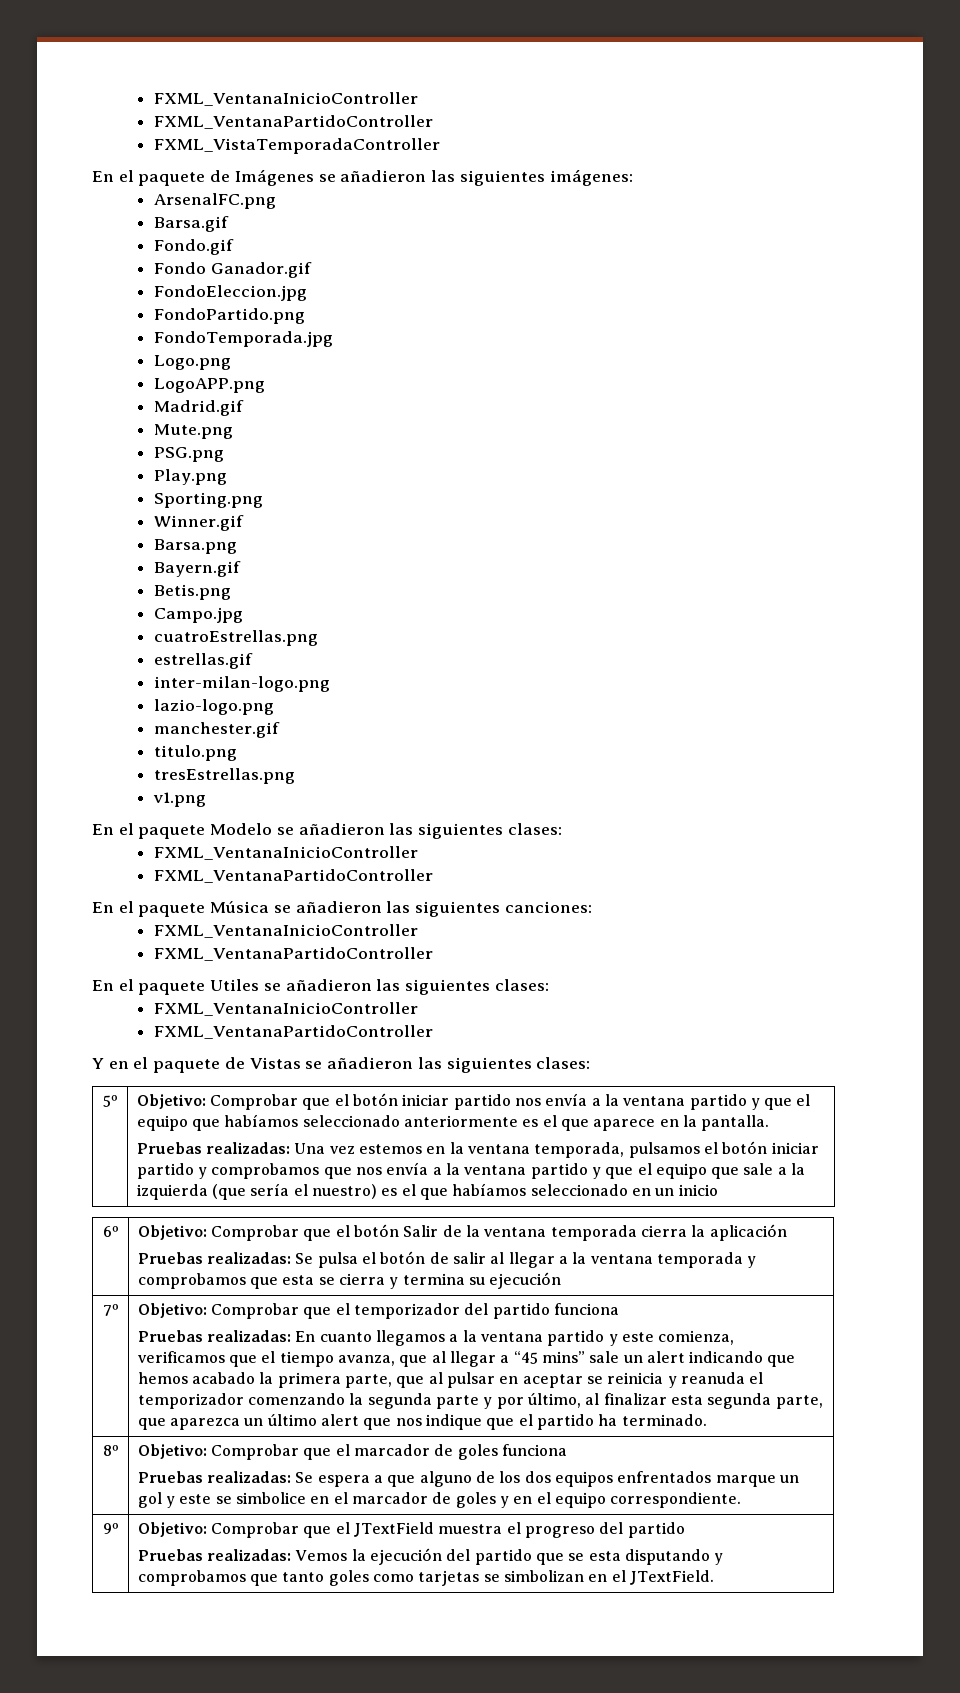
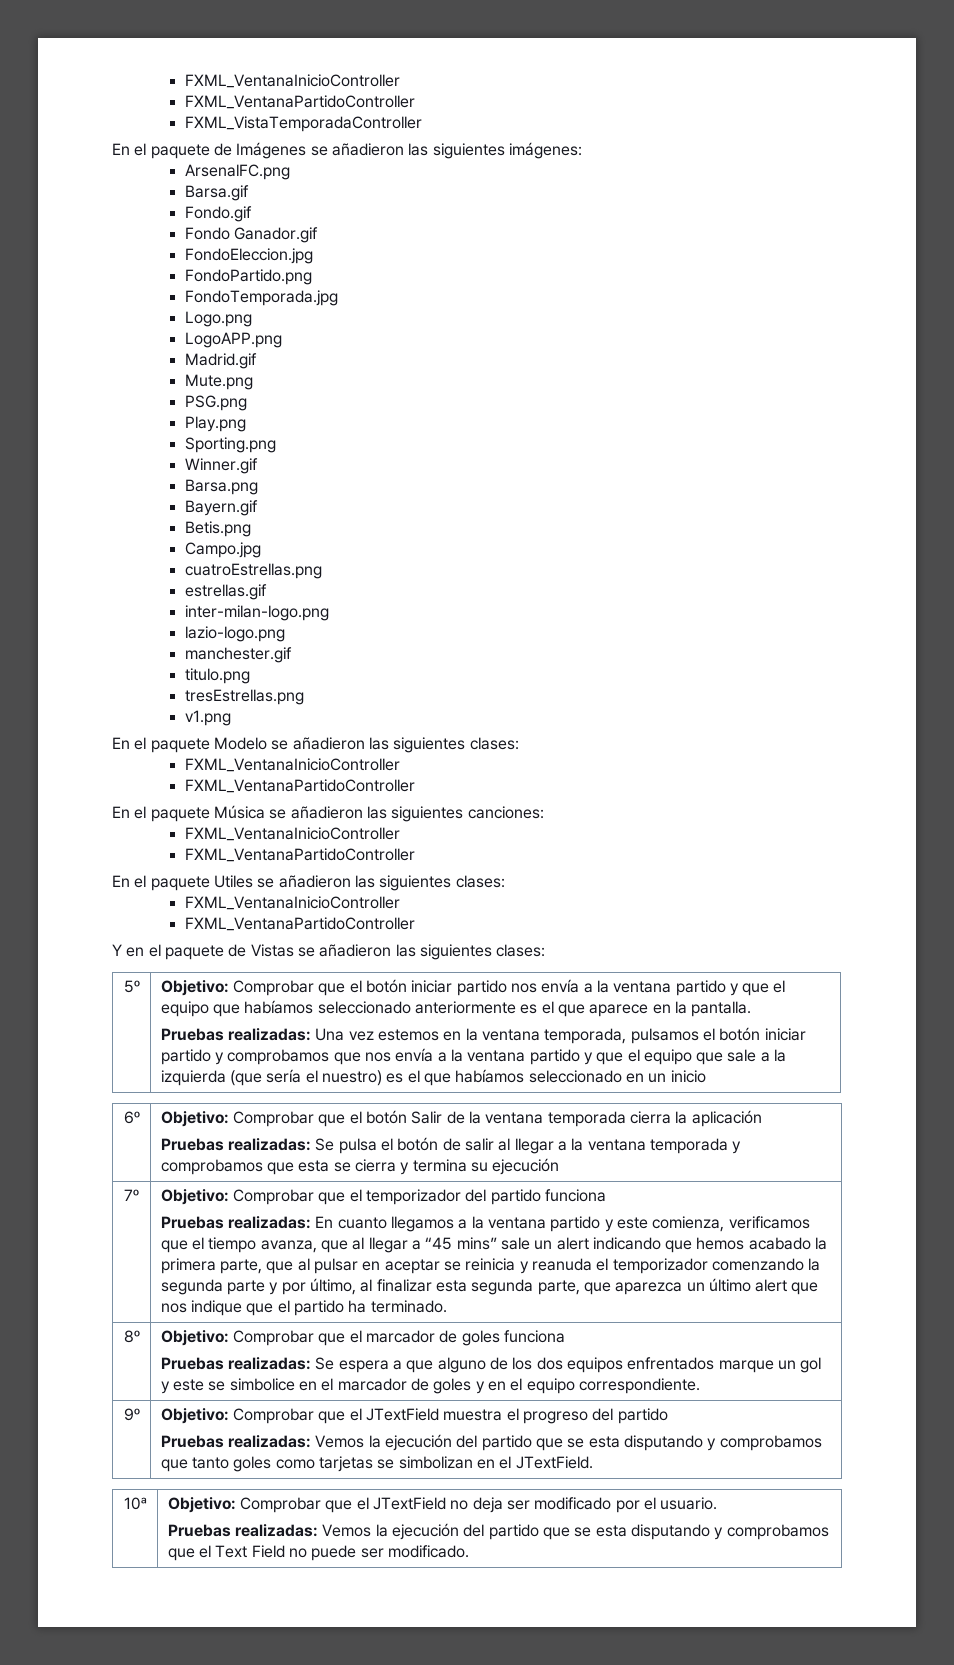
+ 10ª | Objetivo: Comprobar que el JTextField no deja ser modificado por el usuario.
+ Pruebas realizadas: Vemos la ejecución del partido que se esta disputando y comprobamos que el Text Field no puede ser modificado.

